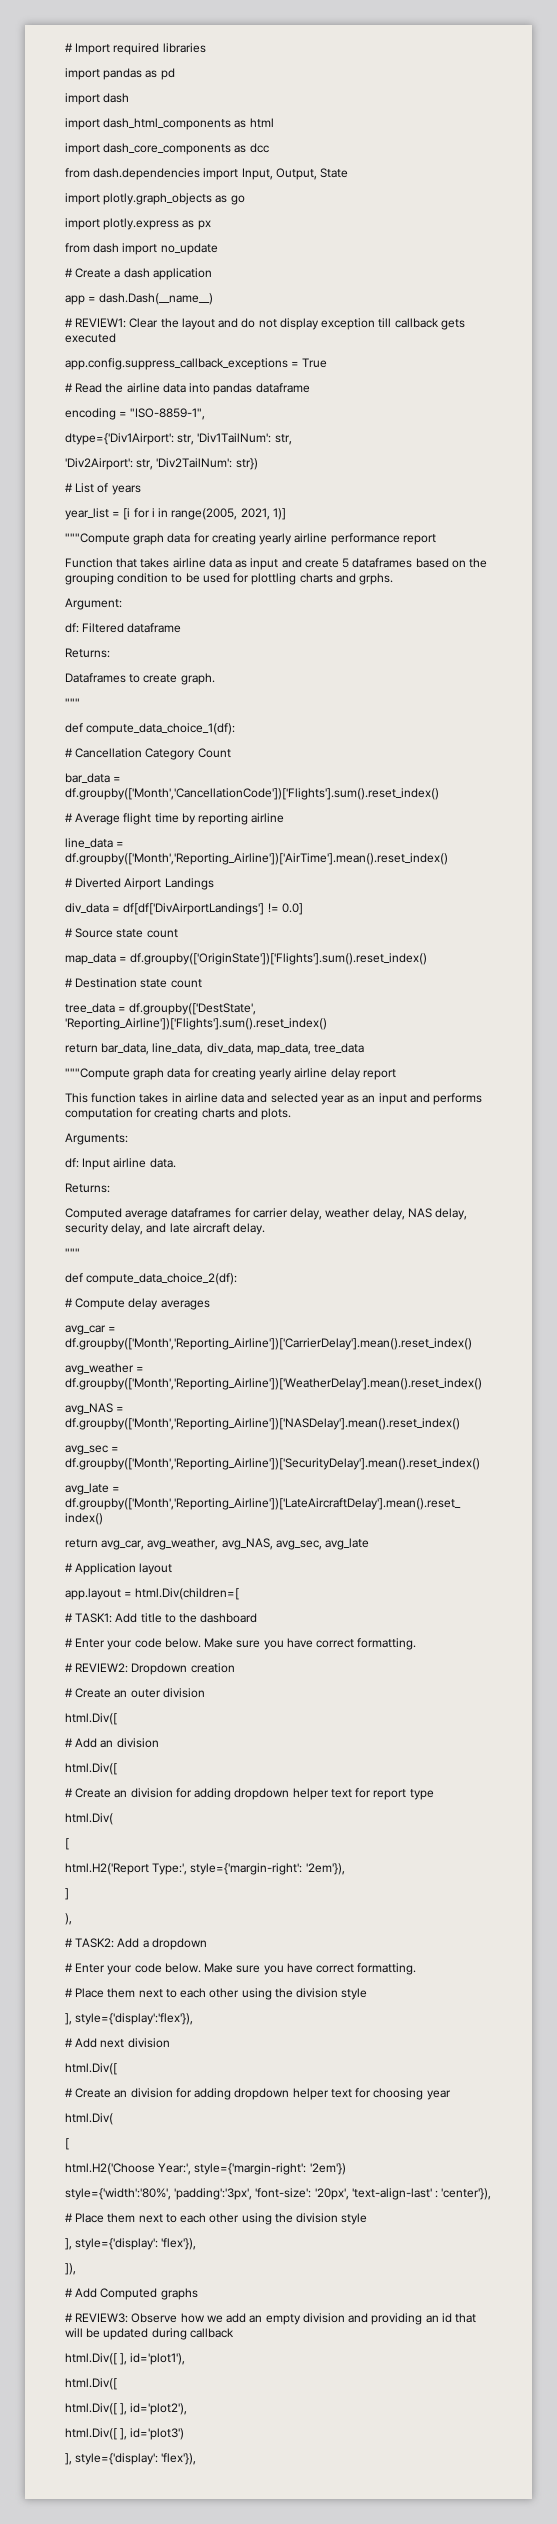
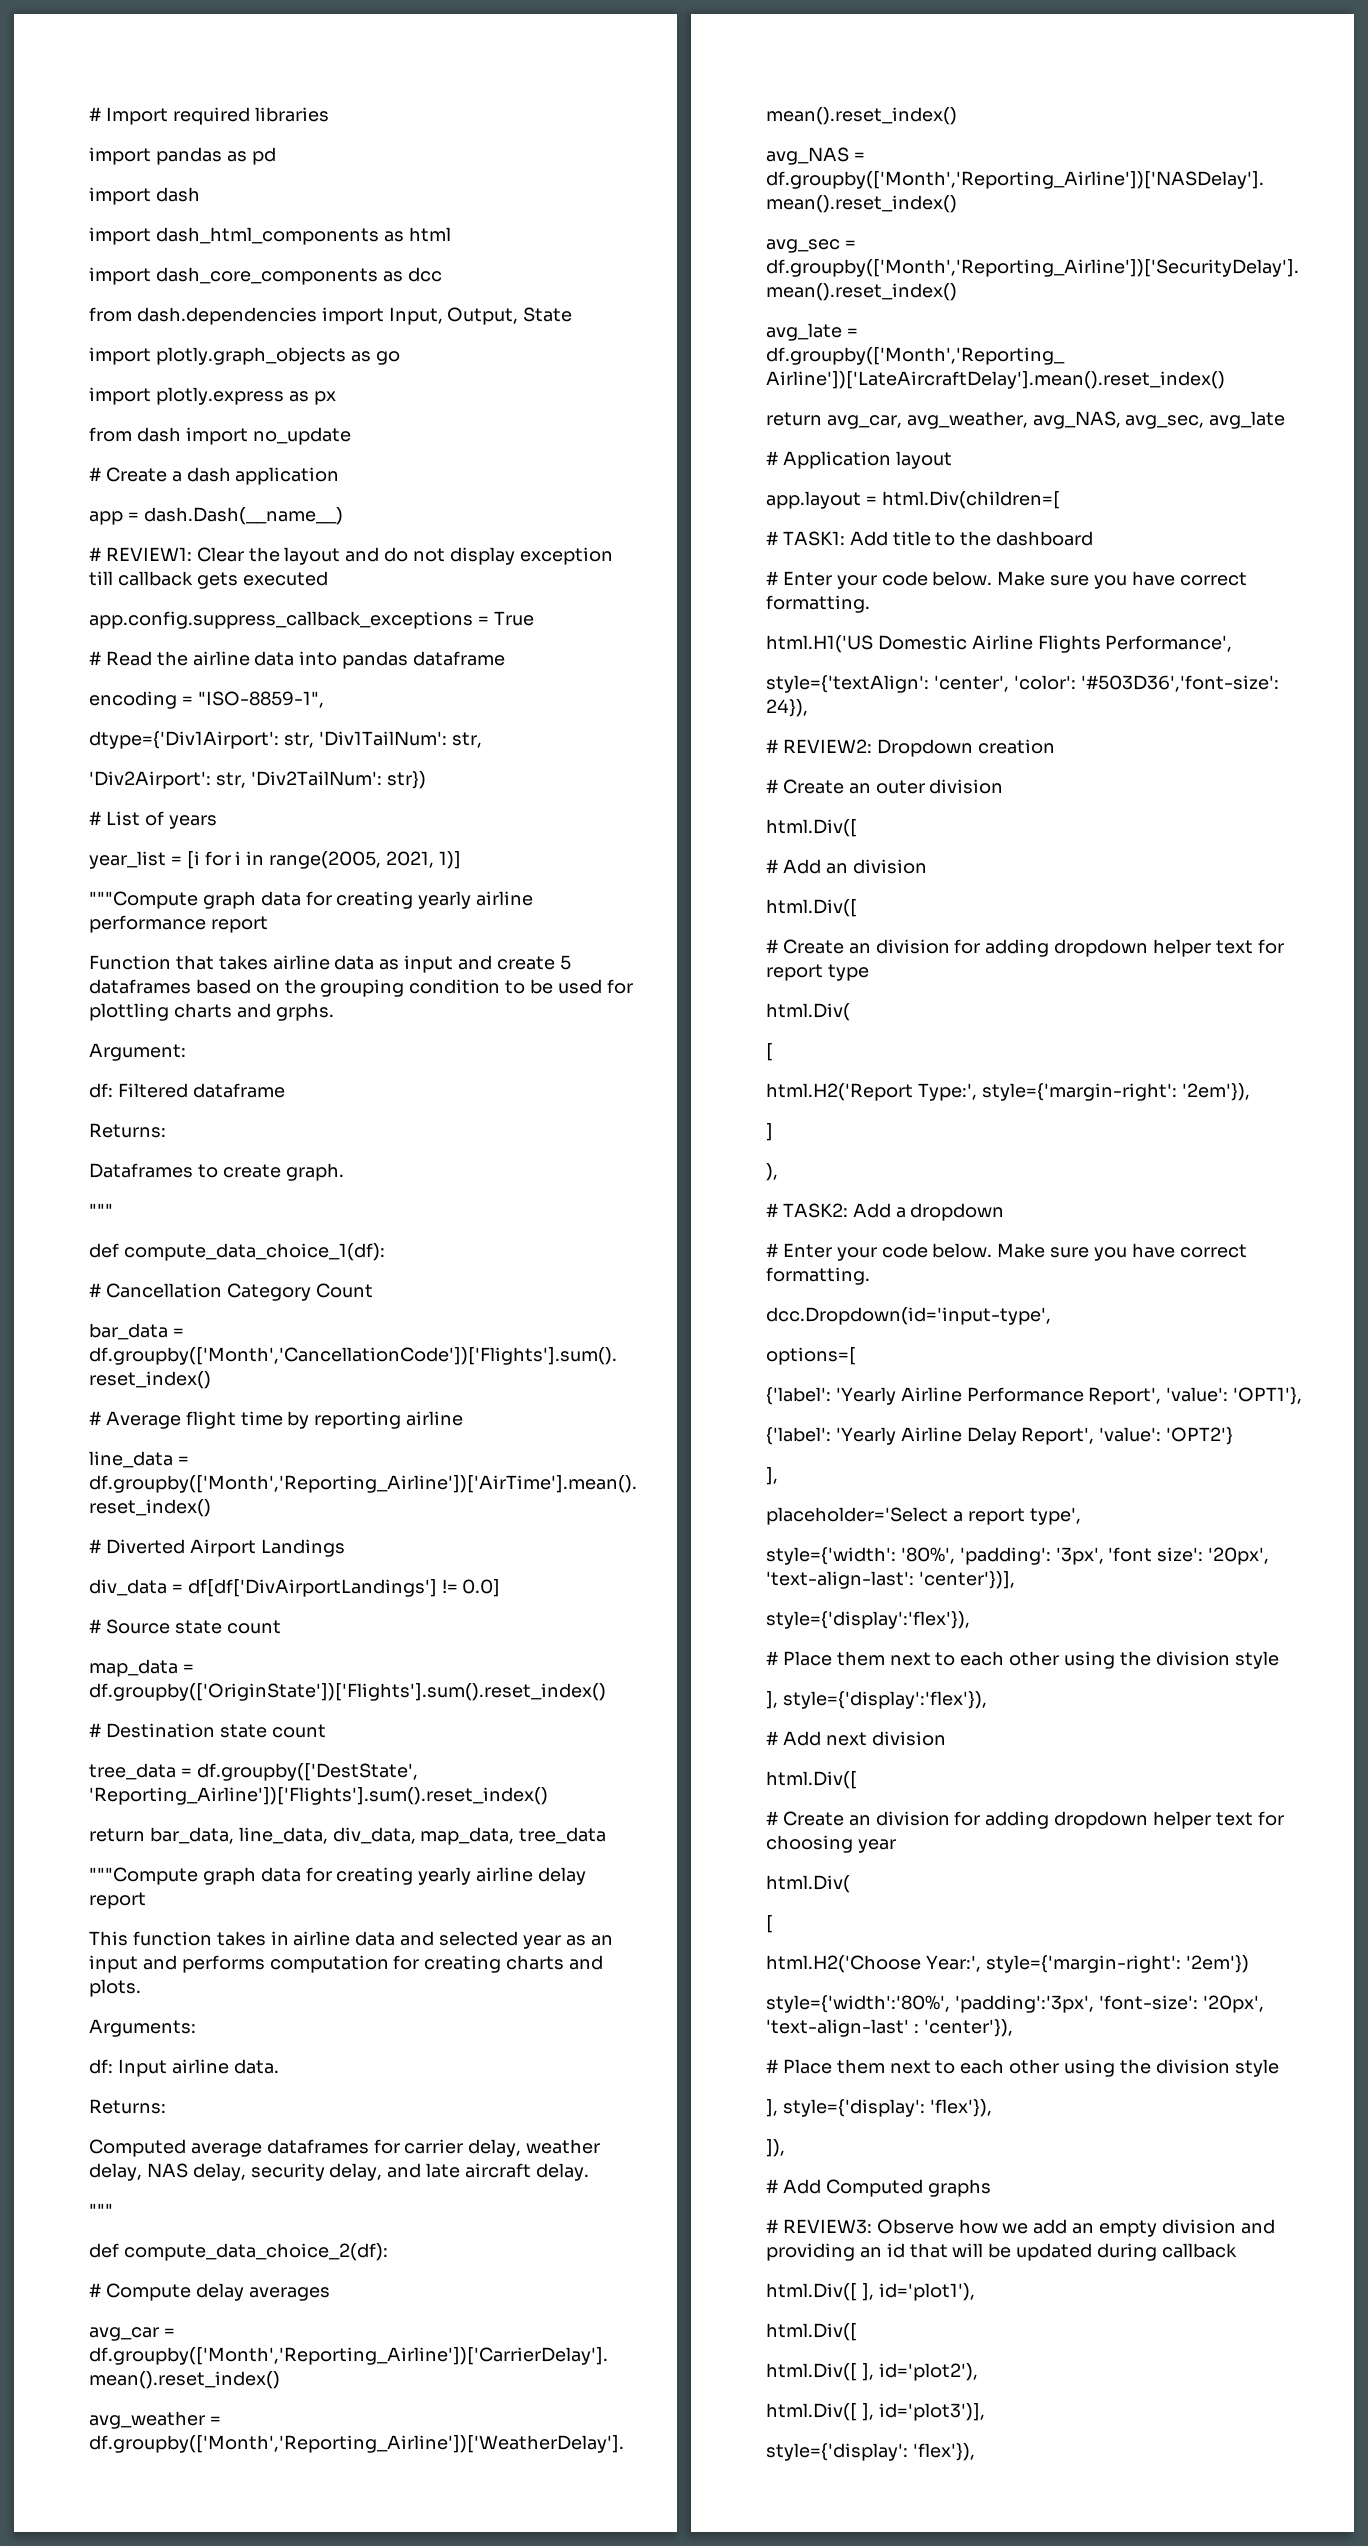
+ html.H1('US Domestic Airline Flights Performance',
+ style={'textAlign': 'center', 'color': '#503D36','font-size': 24}),
+ dcc.Dropdown(id='input-type',
+ options=[
+ {'label': 'Yearly Airline Performance Report', 'value': 'OPT1'},
+ {'label': 'Yearly Airline Delay Report', 'value': 'OPT2'}
+ ],
+ placeholder='Select a report type',
+ style={'width': '80%', 'padding': '3px', 'font size': '20px', 'text-align-last': 'center'})],
+ style={'display':'flex'}),
- html.Div([ ], id='plot3')
- ], style={'display': 'flex'}),
+ html.Div([ ], id='plot3')],
+ style={'display': 'flex'}),

